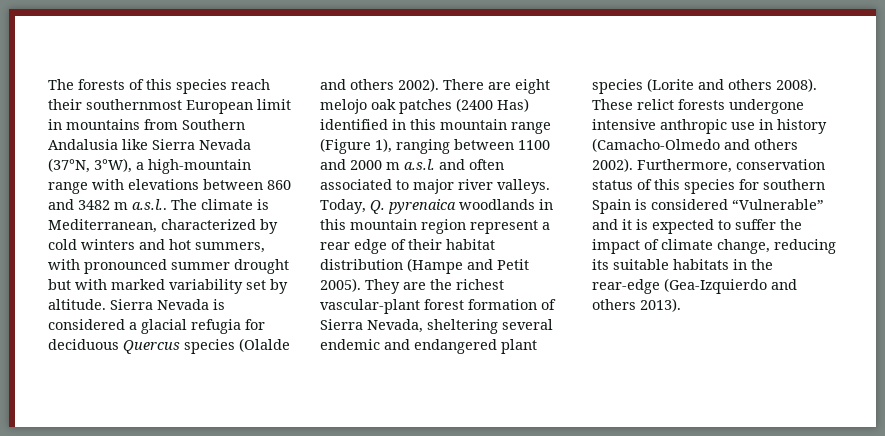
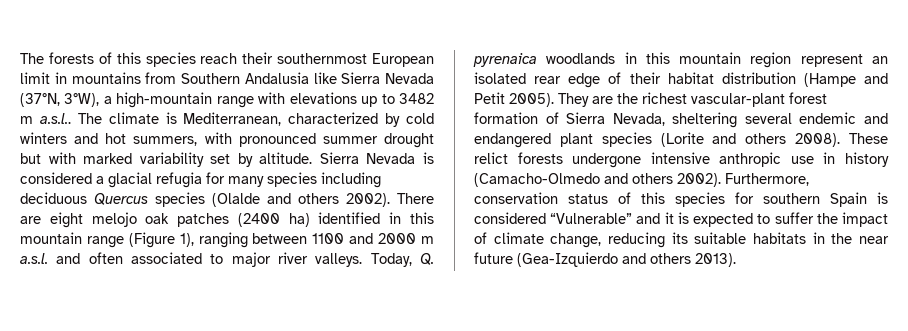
- The forests of this species reach their southernmost European limit in mountains from Southern Andalusia like Sierra Nevada (37°N, 3°W), a high-mountain range with elevations between 860 and 3482 m a.s.l..
+ The forests of this species reach their southernmost European limit in mountains from Southern Andalusia like Sierra Nevada (37°N, 3°W), a high-mountain range with elevations up to 3482 m a.s.l..
- Sierra Nevada is considered a glacial refugia for deciduous Quercus species (Olalde and others 2002).
+ Sierra Nevada is considered a glacial refugia for many species including deciduous Quercus species (Olalde and others 2002).
- There are eight melojo oak patches (2400 Has) identified in this mountain range (Figure 1), ranging between 1100 and 2000 m a.s.l. and often associated to major river valleys.
+ There are eight melojo oak patches (2400 ha) identified in this mountain range (Figure 1), ranging between 1100 and 2000 m a.s.l. and often associated to major river valleys.
- Today, Q. pyrenaica woodlands in this mountain region represent a rear edge of their habitat distribution (Hampe and Petit 2005).
+ Today, Q. pyrenaica woodlands in this mountain region represent an isolated rear edge of their habitat distribution (Hampe and Petit 2005).
- Furthermore, conservation status of this species for southern Spain is considered “Vulnerable” and it is expected to suffer the impact of climate change, reducing its suitable habitats in the rear-edge (Gea-Izquierdo and others 2013).
+ Furthermore, conservation status of this species for southern Spain is considered “Vulnerable” and it is expected to suffer the impact of climate change, reducing its suitable habitats in the near future (Gea-Izquierdo and others 2013).

